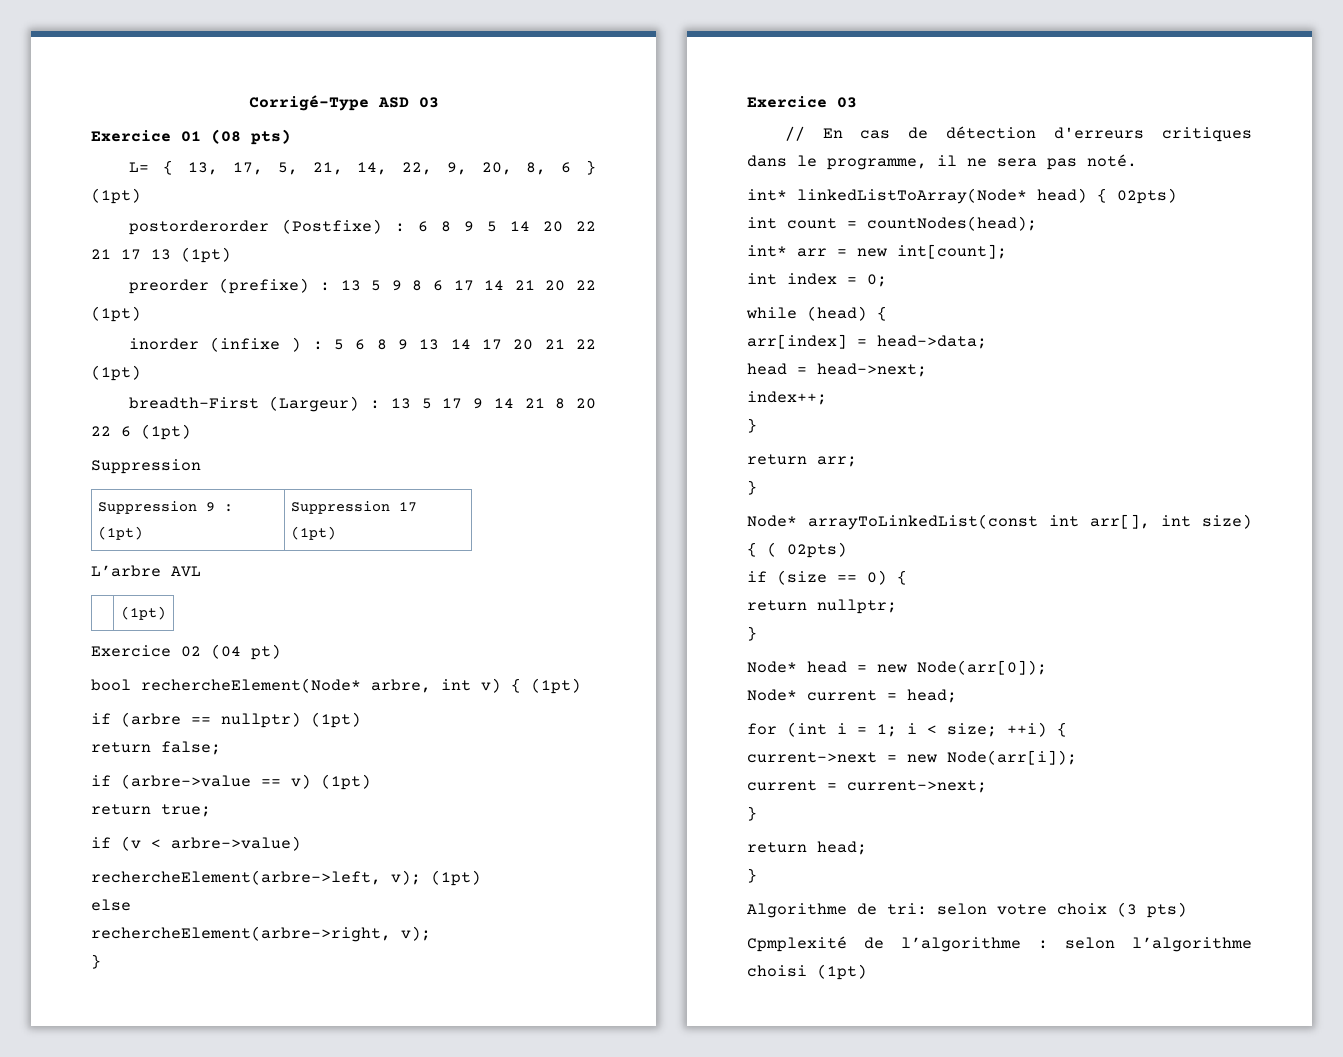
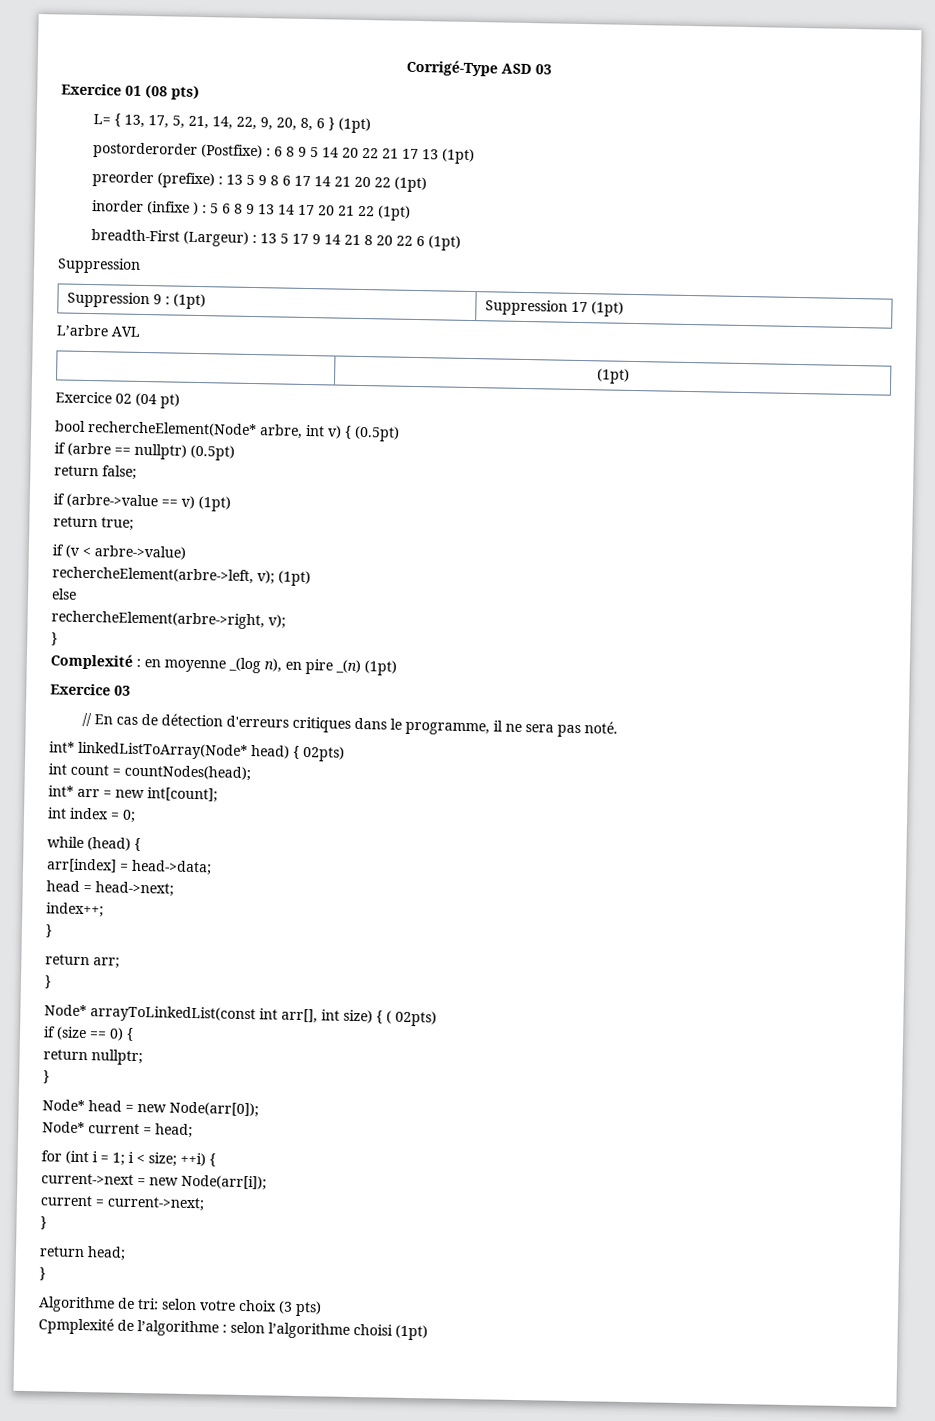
- bool rechercheElement(Node* arbre, int v) { (1pt)
+ bool rechercheElement(Node* arbre, int v) { (0.5pt)
- if (arbre == nullptr) (1pt)
+ if (arbre == nullptr) (0.5pt)
+ Complexité : en moyenne _(log n), en pire _(n) (1pt)

